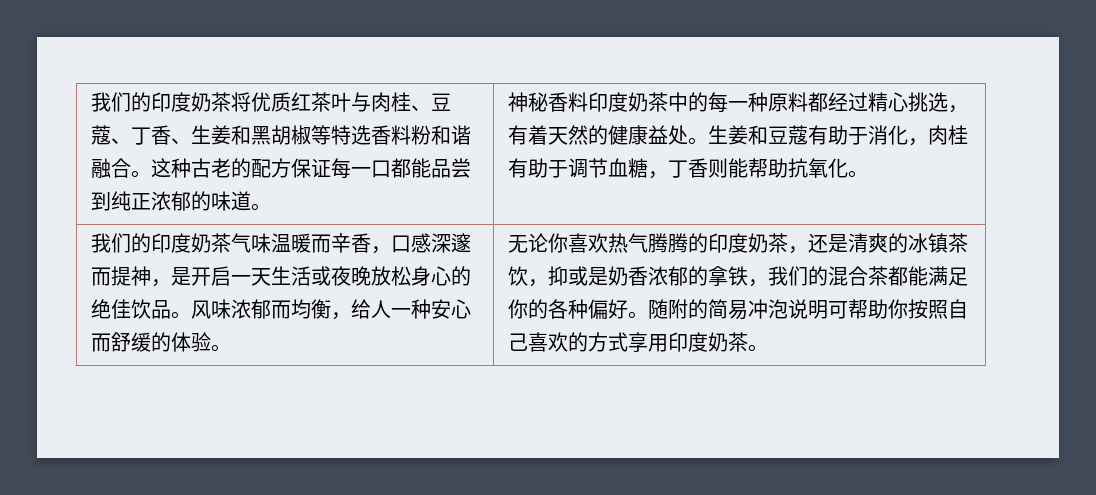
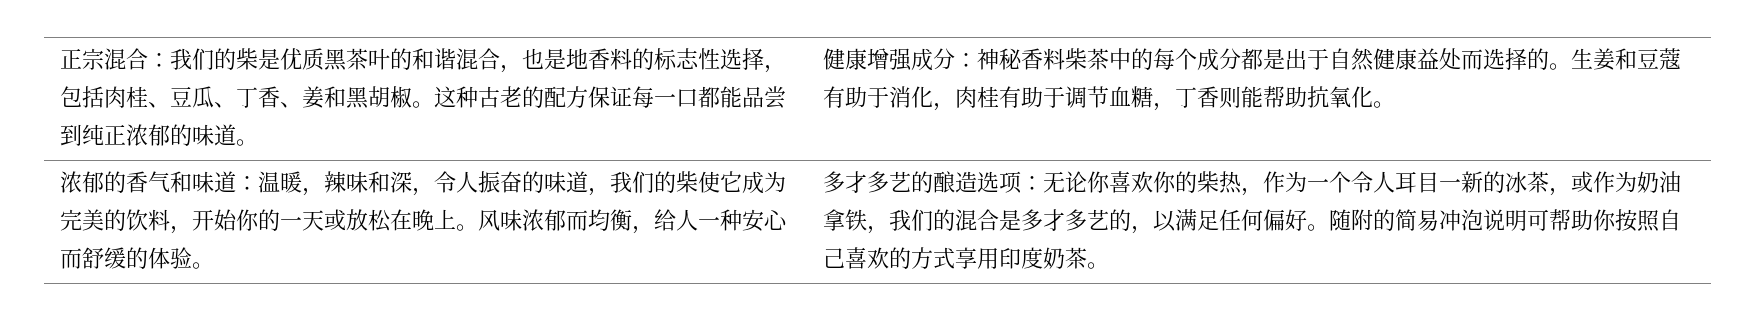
- 我们的印度奶茶将优质红茶叶与肉桂、豆蔻、丁香、生姜和黑胡椒等特选香料粉和谐融合。
+ 正宗混合：我们的柴是优质黑茶叶的和谐混合，也是地香料的标志性选择，包括肉桂、豆瓜、丁香、姜和黑胡椒。
- 神秘香料印度奶茶中的每一种原料都经过精心挑选，有着天然的健康益处。
+ 健康增强成分：神秘香料柴茶中的每个成分都是出于自然健康益处而选择的。
- 我们的印度奶茶气味温暖而辛香，口感深邃而提神，是开启一天生活或夜晚放松身心的绝佳饮品。
+ 浓郁的香气和味道：温暖，辣味和深，令人振奋的味道，我们的柴使它成为完美的饮料，开始你的一天或放松在晚上。
- 无论你喜欢热气腾腾的印度奶茶，还是清爽的冰镇茶饮，抑或是奶香浓郁的拿铁，我们的混合茶都能满足你的各种偏好。
+ 多才多艺的酿造选项：无论你喜欢你的柴热，作为一个令人耳目一新的冰茶，或作为奶油拿铁，我们的混合是多才多艺的，以满足任何偏好。

